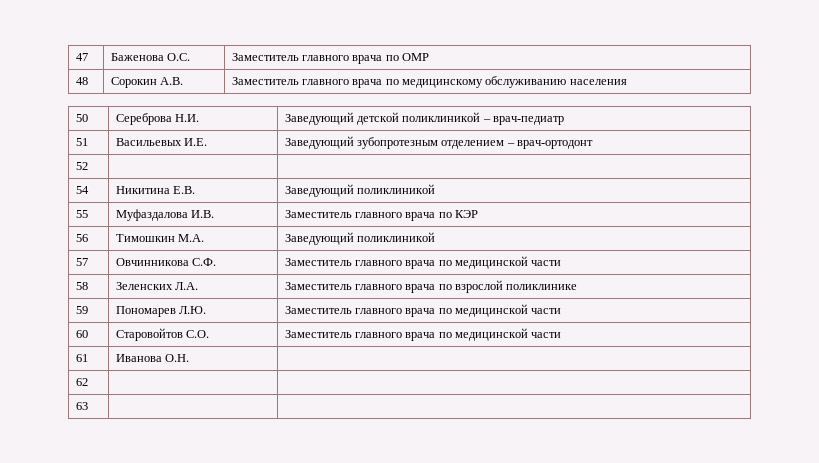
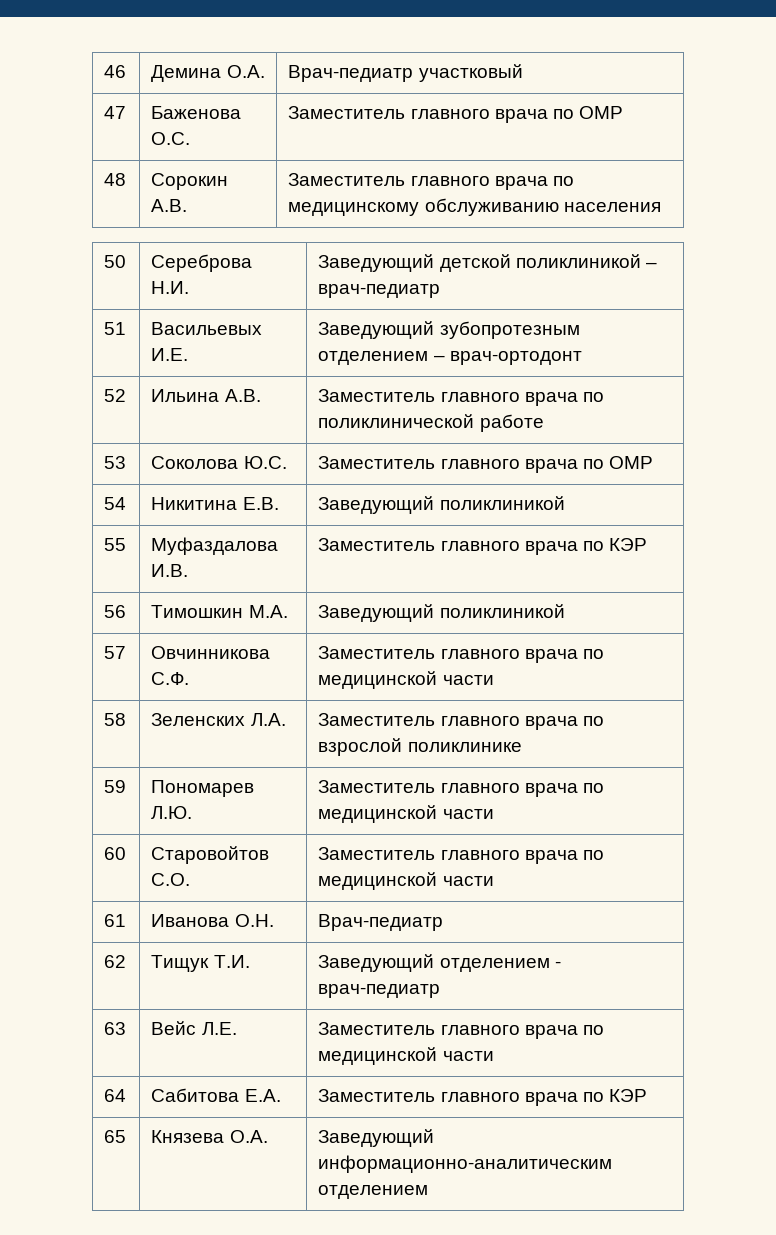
+ 46 | Демина О.А. | Врач-педиатр участковый
- 52 | |
+ 52 | Ильина А.В. | Заместитель главного врача по поликлинической работе
+ 53 | Соколова Ю.С. | Заместитель главного врача по ОМР
- 61 | Иванова О.Н. |
+ 61 | Иванова О.Н. | Врач-педиатр
- 62 | |
- 63 | |
+ 62 | Тищук Т.И. | Заведующий отделением - врач-педиатр
+ 63 | Вейс Л.Е. | Заместитель главного врача по медицинской части
+ 64 | Сабитова Е.А. | Заместитель главного врача по КЭР
+ 65 | Князева О.А. | Заведующий информационно-аналитическим отделением

